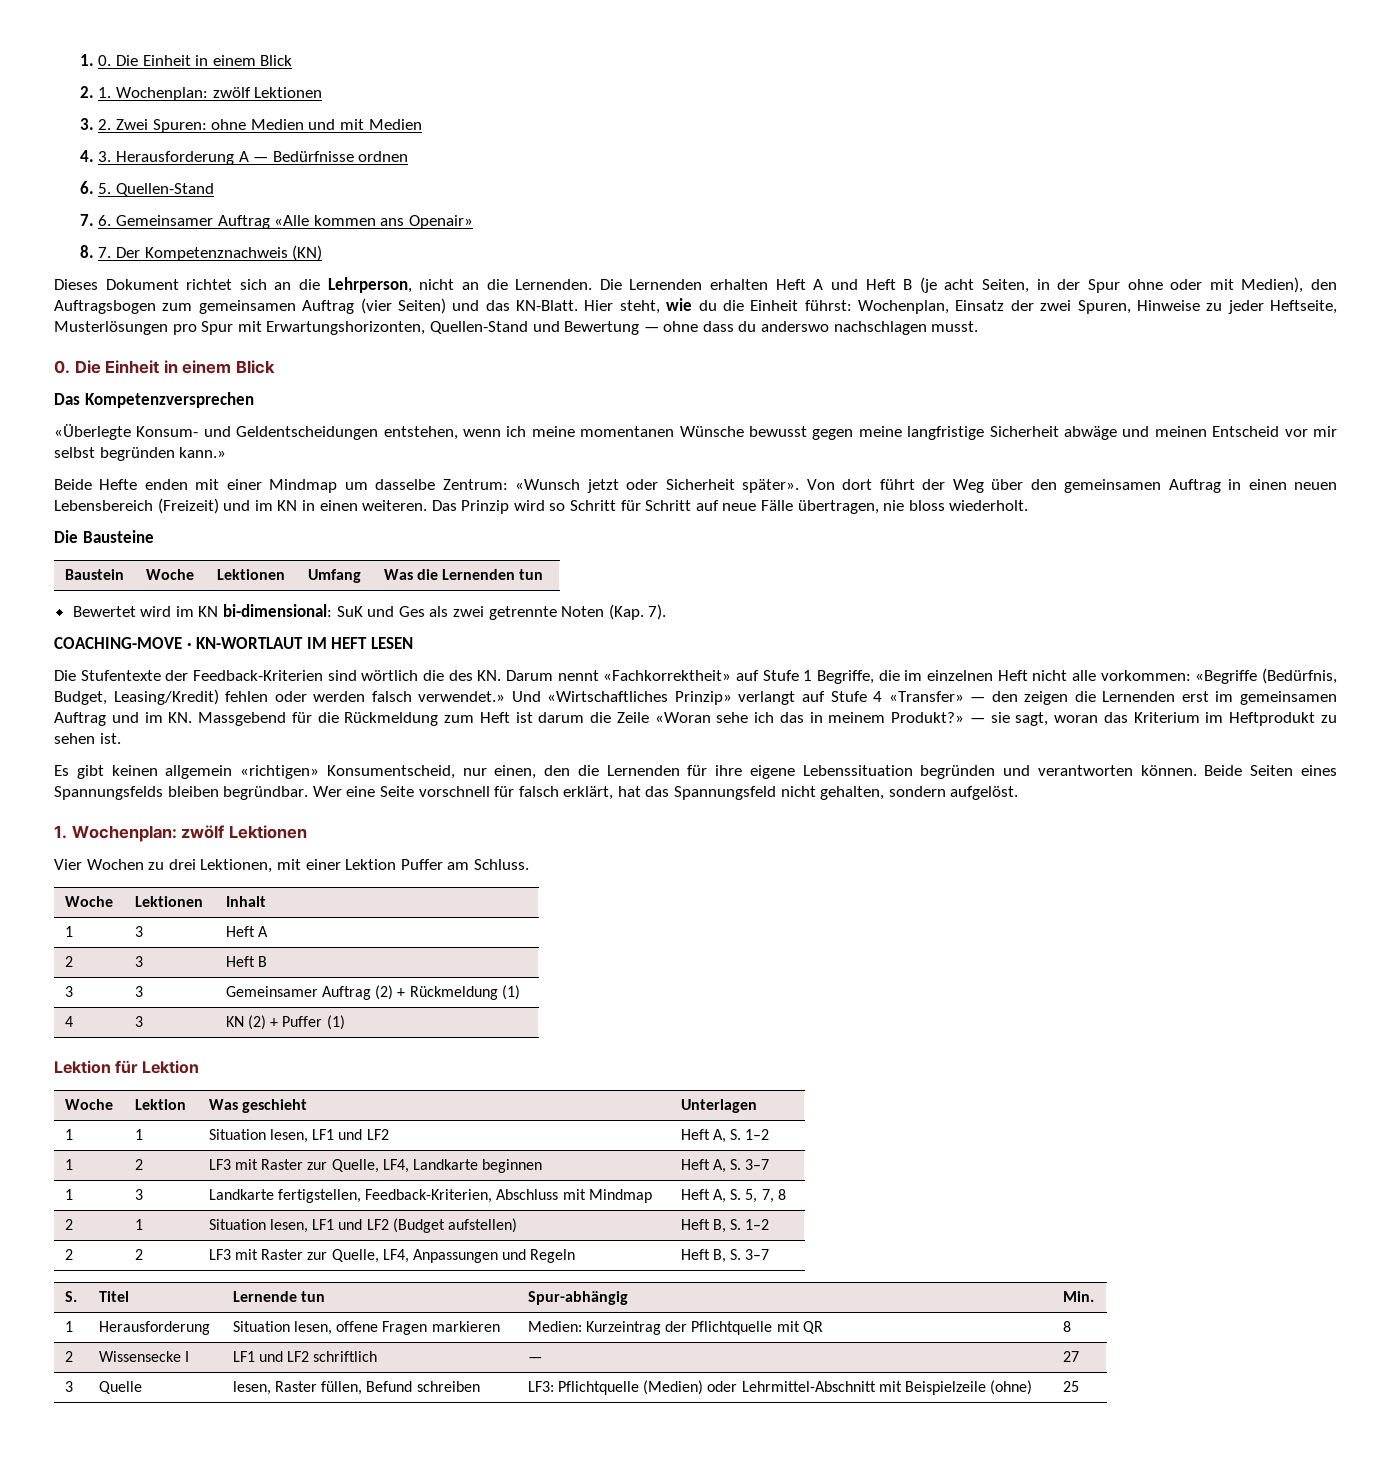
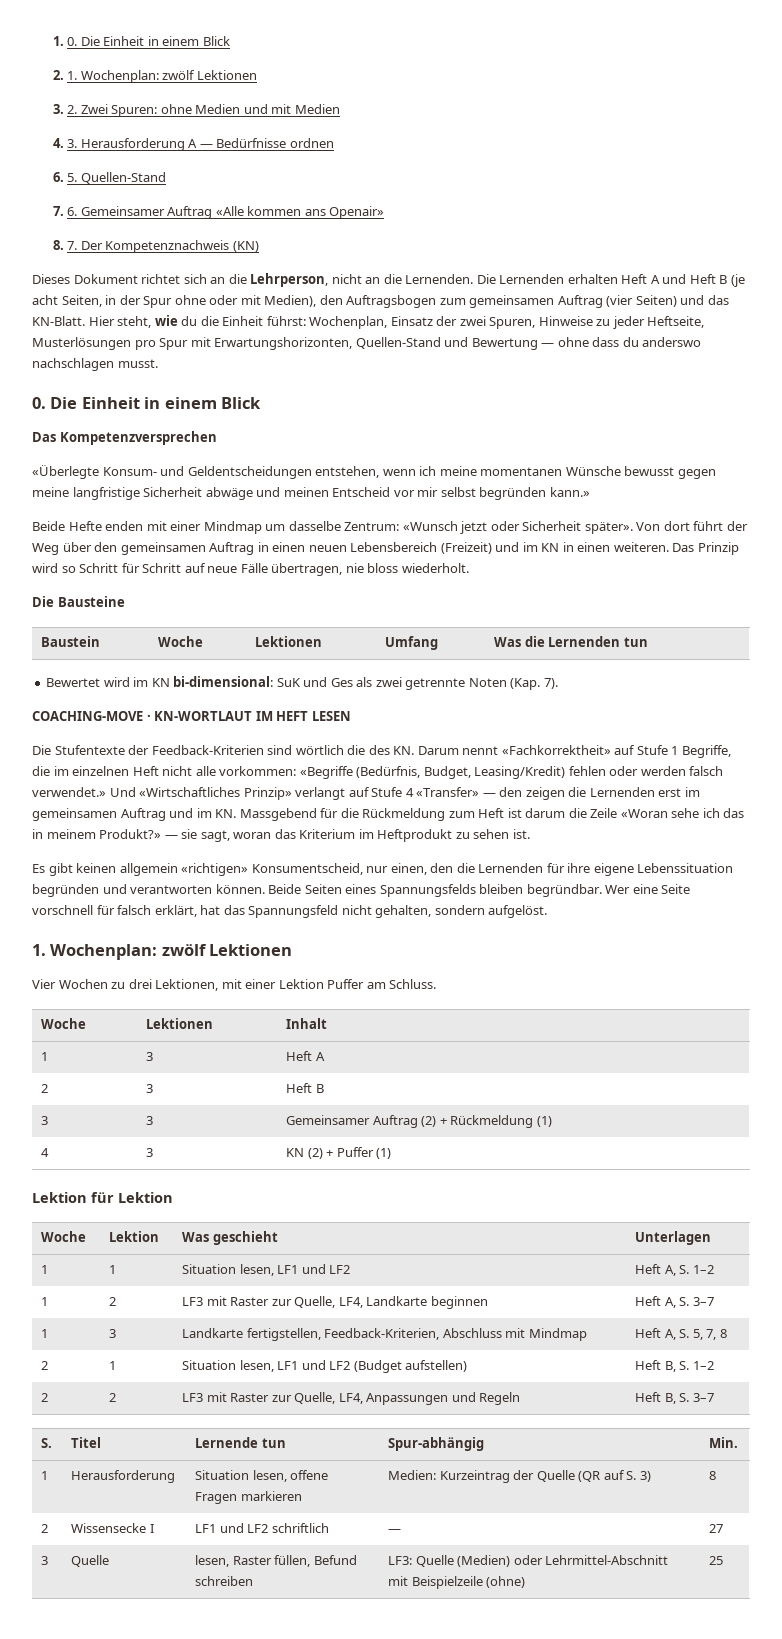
- 1 | Herausforderung | Situation lesen, offene Fragen markieren | Medien: Kurzeintrag der Pflichtquelle mit QR | 8
+ 1 | Herausforderung | Situation lesen, offene Fragen markieren | Medien: Kurzeintrag der Quelle (QR auf S. 3) | 8
- 3 | Quelle | lesen, Raster füllen, Befund schreiben | LF3: Pflichtquelle (Medien) oder Lehrmittel-Abschnitt mit Beispielzeile (ohne) | 25
+ 3 | Quelle | lesen, Raster füllen, Befund schreiben | LF3: Quelle (Medien) oder Lehrmittel-Abschnitt mit Beispielzeile (ohne) | 25

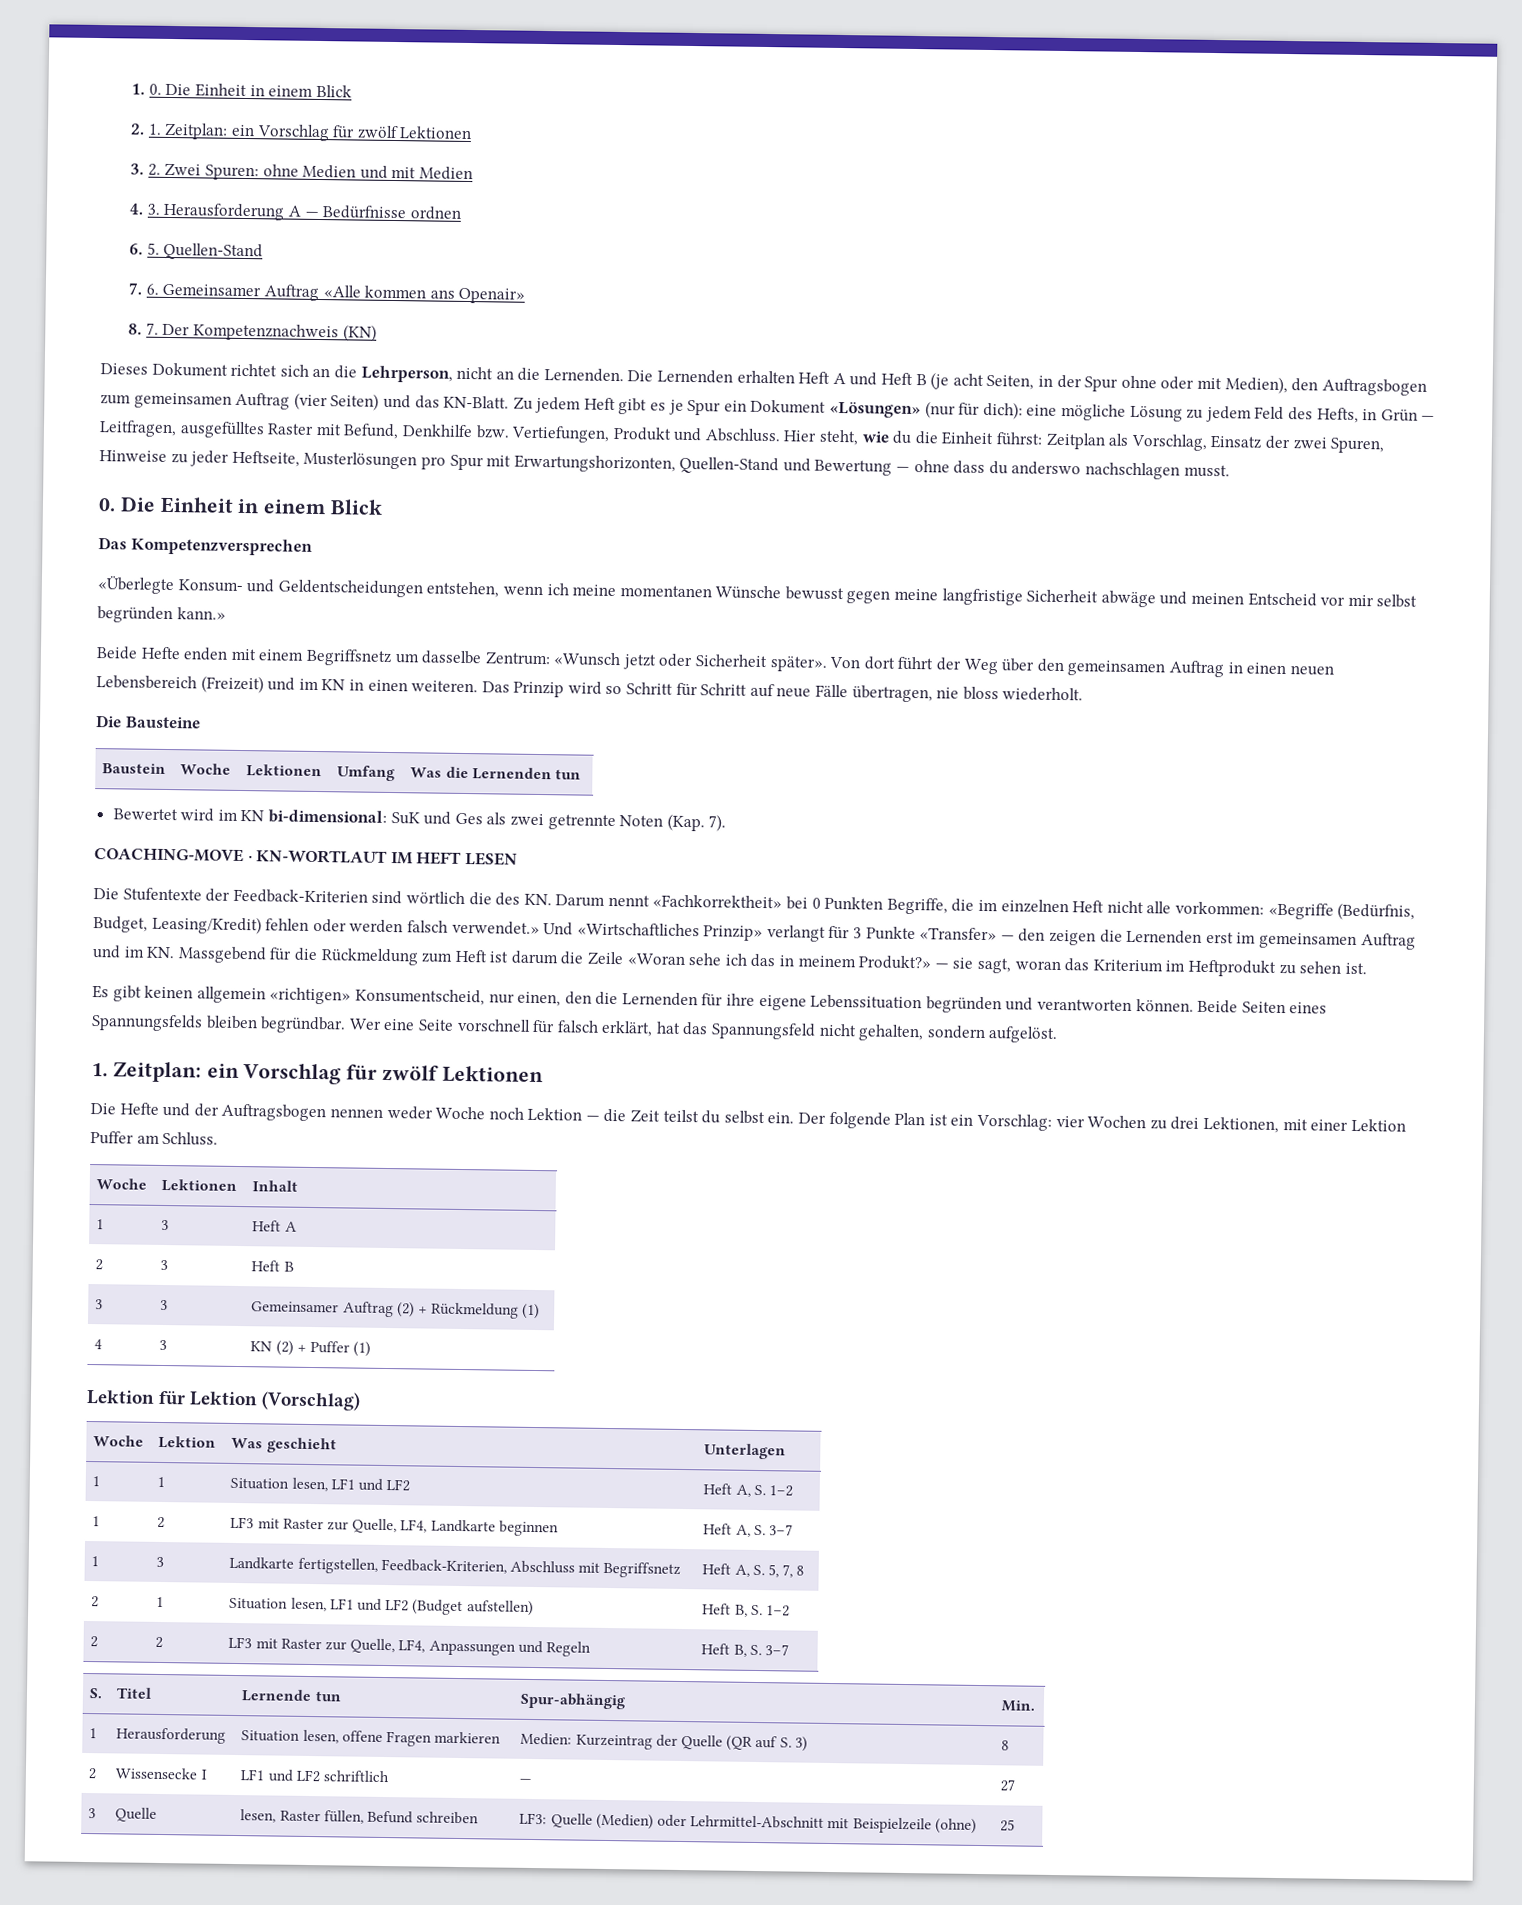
- 2. 1. Wochenplan: zwölf Lektionen
+ 2. 1. Zeitplan: ein Vorschlag für zwölf Lektionen
+ Zu jedem Heft gibt es je Spur ein Dokument «Lösungen» (nur für dich): eine mögliche Lösung zu jedem Feld des Hefts, in Grün — Leitfragen, ausgefülltes Raster mit Befund, Denkhilfe bzw. Vertiefungen, Produkt und Abschluss.
- Hier steht, wie du die Einheit führst: Wochenplan, Einsatz der zwei Spuren, Hinweise zu jeder Heftseite, Musterlösungen pro Spur mit Erwartungshorizonten, Quellen-Stand und Bewertung — ohne dass du anderswo nachschlagen musst.
+ Hier steht, wie du die Einheit führst: Zeitplan als Vorschlag, Einsatz der zwei Spuren, Hinweise zu jeder Heftseite, Musterlösungen pro Spur mit Erwartungshorizonten, Quellen-Stand und Bewertung — ohne dass du anderswo nachschlagen musst.
- Beide Hefte enden mit einer Mindmap um dasselbe Zentrum: «Wunsch jetzt oder Sicherheit später».
+ Beide Hefte enden mit einem Begriffsnetz um dasselbe Zentrum: «Wunsch jetzt oder Sicherheit später».
- Die Stufentexte der Feedback-Kriterien sind wörtlich die des KN. Darum nennt «Fachkorrektheit» auf Stufe 1 Begriffe, die im einzelnen Heft nicht alle vorkommen: «Begriffe (Bedürfnis, Budget, Leasing/Kredit) fehlen oder werden falsch verwendet.»
+ Die Stufentexte der Feedback-Kriterien sind wörtlich die des KN. Darum nennt «Fachkorrektheit» bei 0 Punkten Begriffe, die im einzelnen Heft nicht alle vorkommen: «Begriffe (Bedürfnis, Budget, Leasing/Kredit) fehlen oder werden falsch verwendet.»
- Und «Wirtschaftliches Prinzip» verlangt auf Stufe 4 «Transfer» — den zeigen die Lernenden erst im gemeinsamen Auftrag und im KN. Massgebend für die Rückmeldung zum Heft ist darum die Zeile «Woran sehe ich das in meinem Produkt?»
+ Und «Wirtschaftliches Prinzip» verlangt für 3 Punkte «Transfer» — den zeigen die Lernenden erst im gemeinsamen Auftrag und im KN. Massgebend für die Rückmeldung zum Heft ist darum die Zeile «Woran sehe ich das in meinem Produkt?»
  Wer eine Seite vorschnell für falsch erklärt, hat das Spannungsfeld nicht gehalten, sondern aufgelöst.
- 1. Wochenplan: zwölf Lektionen
- Vier Wochen zu drei Lektionen, mit einer Lektion Puffer am Schluss.
+ 1. Zeitplan: ein Vorschlag für zwölf Lektionen
+ Die Hefte und der Auftragsbogen nennen weder Woche noch Lektion — die Zeit teilst du selbst ein. Der folgende Plan ist ein Vorschlag: vier Wochen zu drei Lektionen, mit einer Lektion Puffer am Schluss.
- Lektion für Lektion
+ Lektion für Lektion (Vorschlag)
- 1 | 3 | Landkarte fertigstellen, Feedback-Kriterien, Abschluss mit Mindmap | Heft A, S. 5, 7, 8
+ 1 | 3 | Landkarte fertigstellen, Feedback-Kriterien, Abschluss mit Begriffsnetz | Heft A, S. 5, 7, 8

